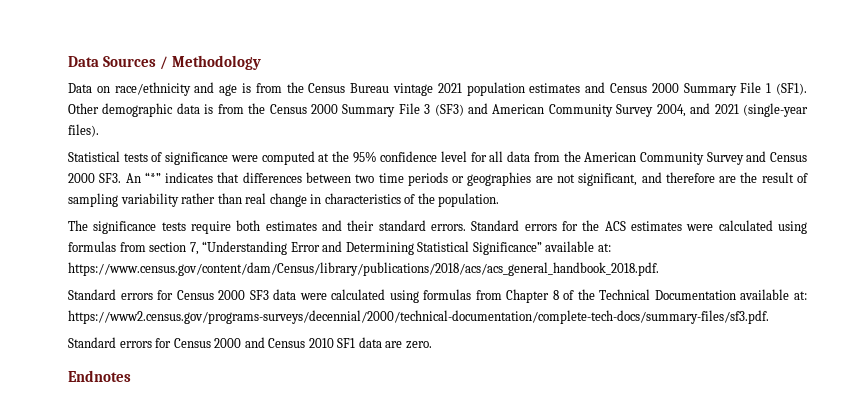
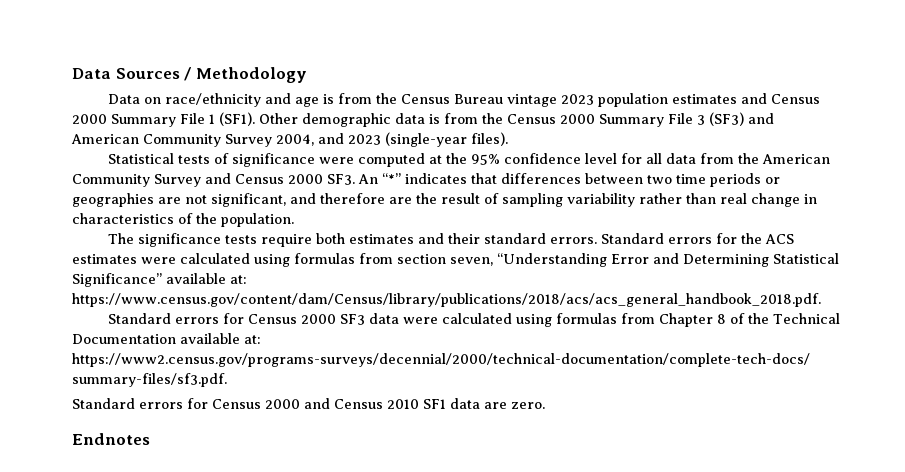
- Data on race/ethnicity and age is from the Census Bureau vintage 2021 population estimates and Census 2000 Summary File 1 (SF1).
+ Data on race/ethnicity and age is from the Census Bureau vintage 2023 population estimates and Census 2000 Summary File 1 (SF1).
- Other demographic data is from the Census 2000 Summary File 3 (SF3) and American Community Survey 2004, and 2021 (single-year files).
+ Other demographic data is from the Census 2000 Summary File 3 (SF3) and American Community Survey 2004, and 2023 (single-year files).
- Standard errors for the ACS estimates were calculated using formulas from section 7, “Understanding Error and Determining Statistical Significance” available at: https://www.census.gov/content/dam/Census/library/publications/2018/acs/acs_general_handbook_2018.pdf.
+ Standard errors for the ACS estimates were calculated using formulas from section seven, “Understanding Error and Determining Statistical Significance” available at: https://www.census.gov/content/dam/Census/library/publications/2018/acs/acs_general_handbook_2018.pdf.

